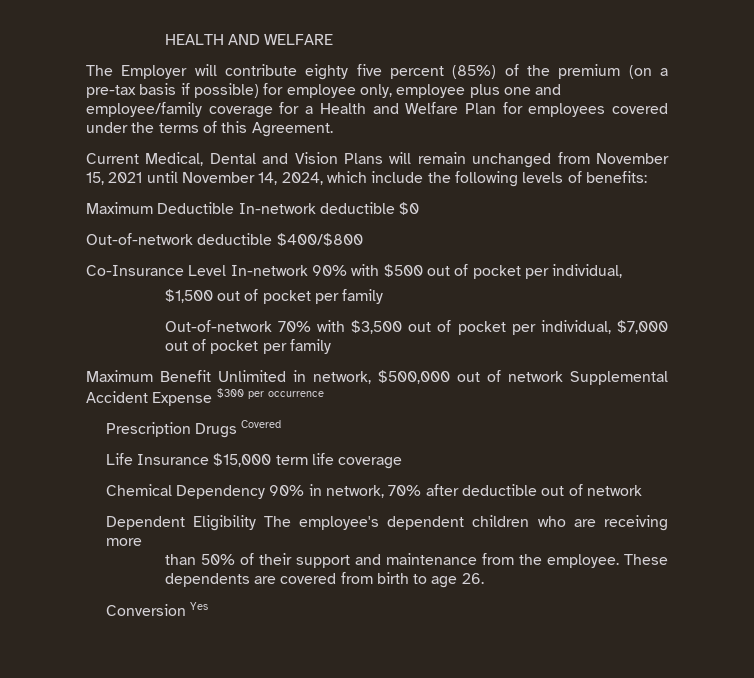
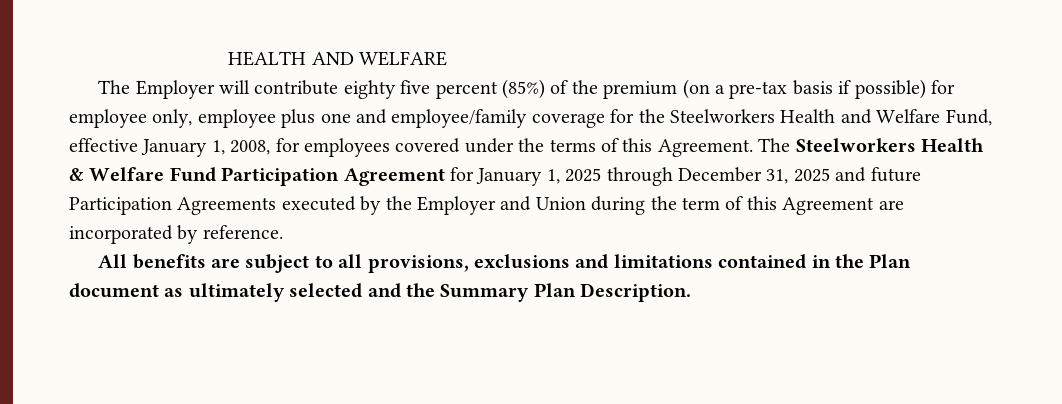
- The Employer will contribute eighty five percent (85%) of the premium (on a pre-tax basis if possible) for employee only, employee plus one and employee/family coverage for a Health and Welfare Plan for employees covered under the terms of this Agreement.
- Current Medical, Dental and Vision Plans will remain unchanged from November 15, 2021 until November 14, 2024, which include the following levels of benefits:
- Maximum Deductible In-network deductible $0
- Out-of-network deductible $400/$800
- Co-Insurance Level In-network 90% with $500 out of pocket per individual,
- $1,500 out of pocket per family
- Out-of-network 70% with $3,500 out of pocket per individual, $7,000 out of pocket per family
- Maximum Benefit Unlimited in network, $500,000 out of network Supplemental Accident Expense $300 per occurrence
- Prescription Drugs Covered
- Life Insurance $15,000 term life coverage
- Chemical Dependency 90% in network, 70% after deductible out of network
- Dependent Eligibility The employee's dependent children who are receiving more
- than 50% of their support and maintenance from the employee. These dependents are covered from birth to age 26.
- Conversion Yes
+ The Employer will contribute eighty five percent (85%) of the premium (on a pre-tax basis if possible) for employee only, employee plus one and employee/family coverage for the Steelworkers Health and Welfare Fund, effective January 1, 2008, for employees covered under the terms of this Agreement. The Steelworkers Health & Welfare Fund Participation Agreement for January 1, 2025 through December 31, 2025 and future Participation Agreements executed by the Employer and Union during the term of this Agreement are incorporated by reference.
+ All benefits are subject to all provisions, exclusions and limitations contained in the Plan document as ultimately selected and the Summary Plan Description.

